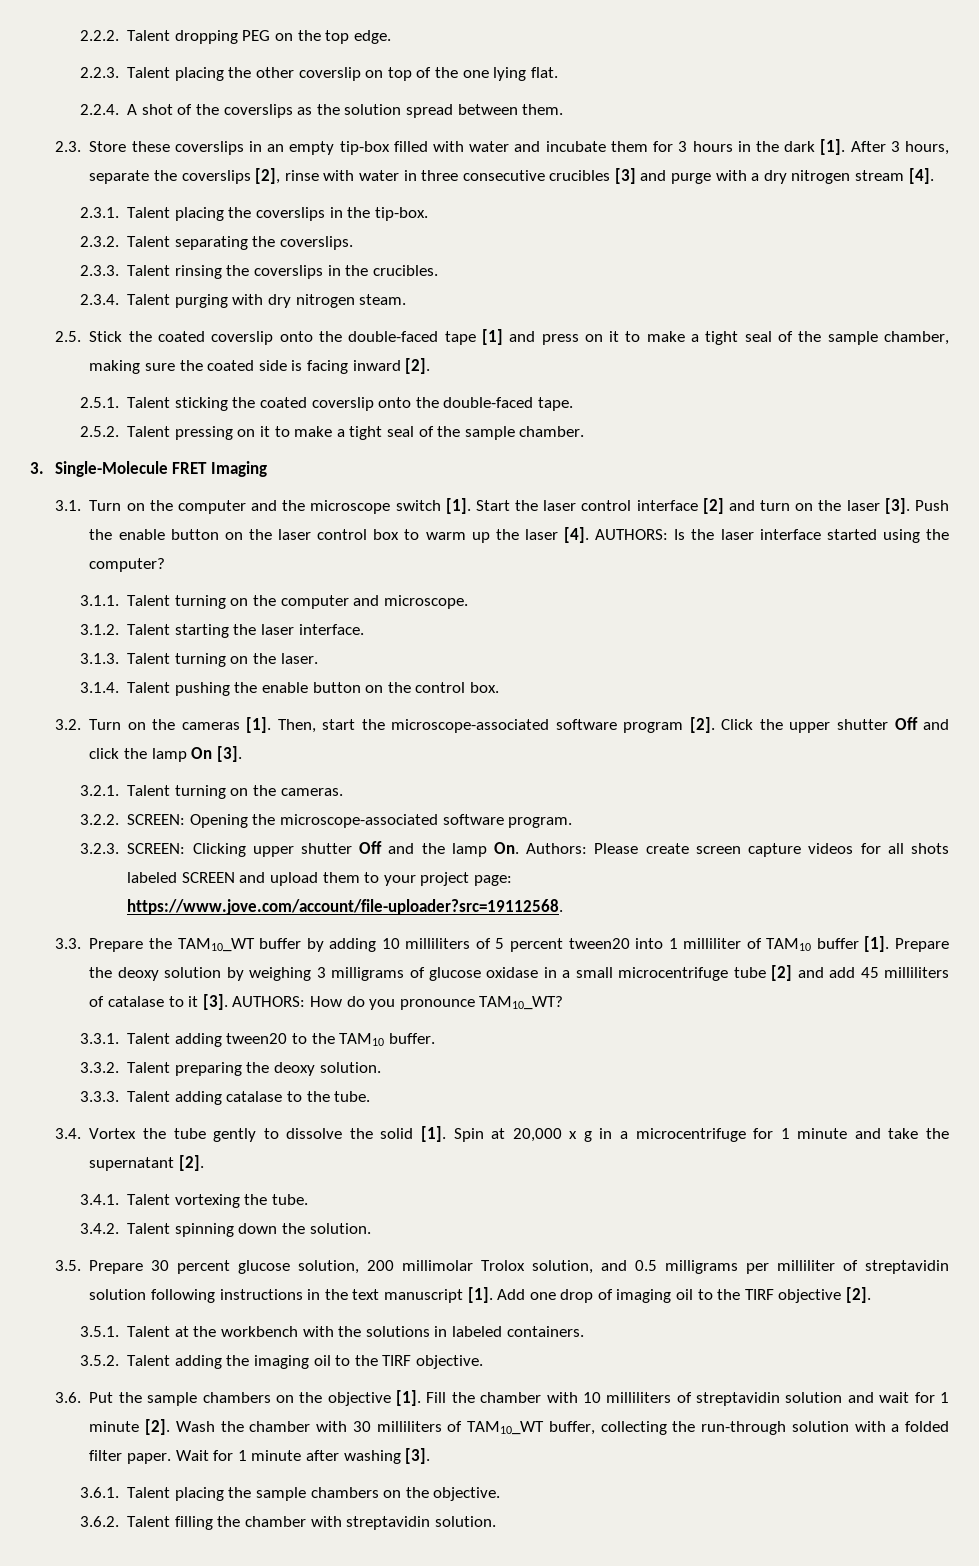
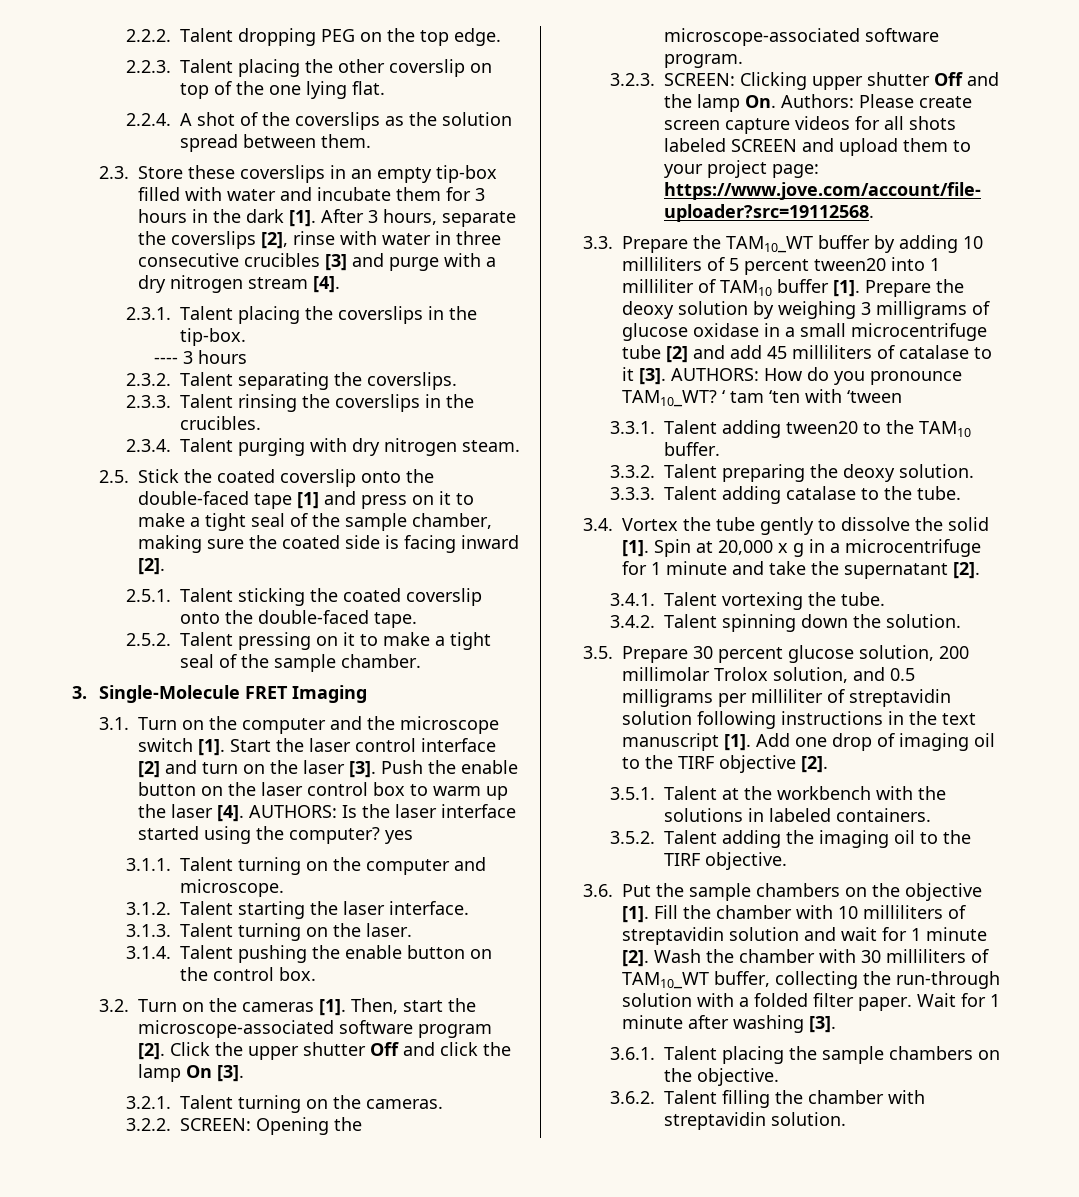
+ ---- 3 hours
- AUTHORS: Is the laser interface started using the computer?
+ AUTHORS: Is the laser interface started using the computer? yes
+ ‘ tam ‘ten with ‘tween

